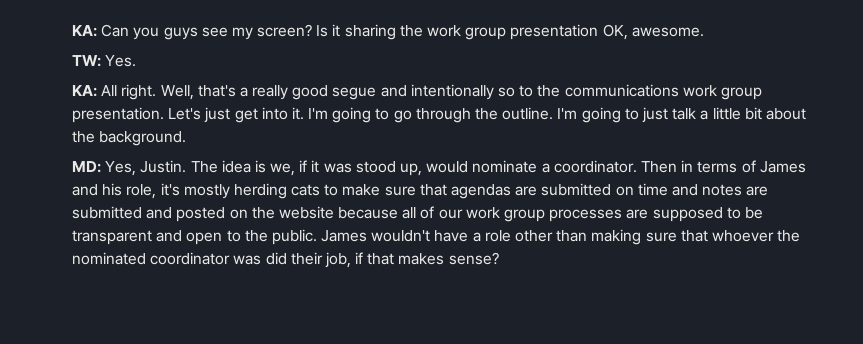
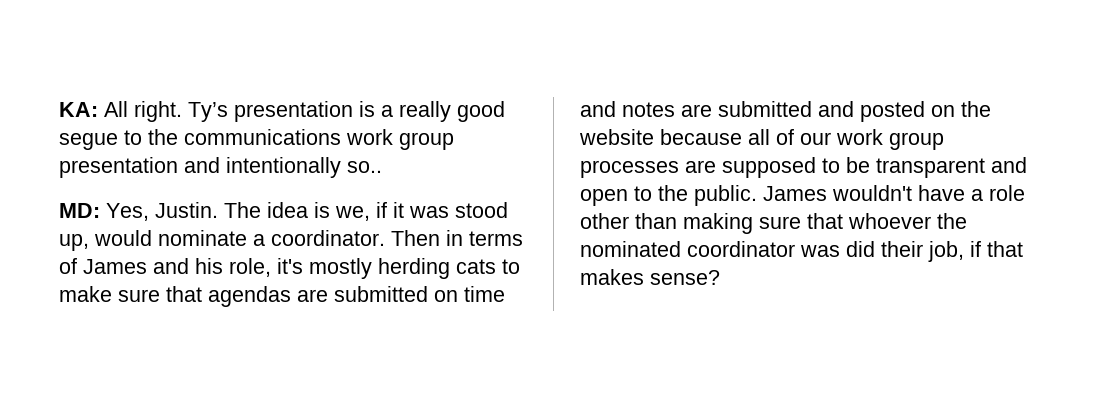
- KA: Can you guys see my screen? Is it sharing the work group presentation OK, awesome.
- TW: Yes.
- KA: All right. Well, that's a really good segue and intentionally so to the communications work group presentation. Let's just get into it. I'm going to go through the outline. I'm going to just talk a little bit about the background.
+ KA: All right. Ty’s presentation is a really good segue to the communications work group presentation and intentionally so..

